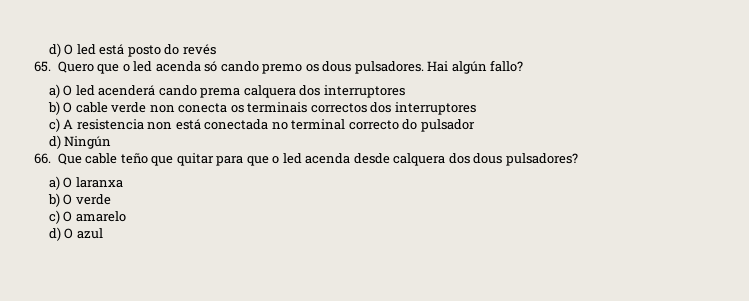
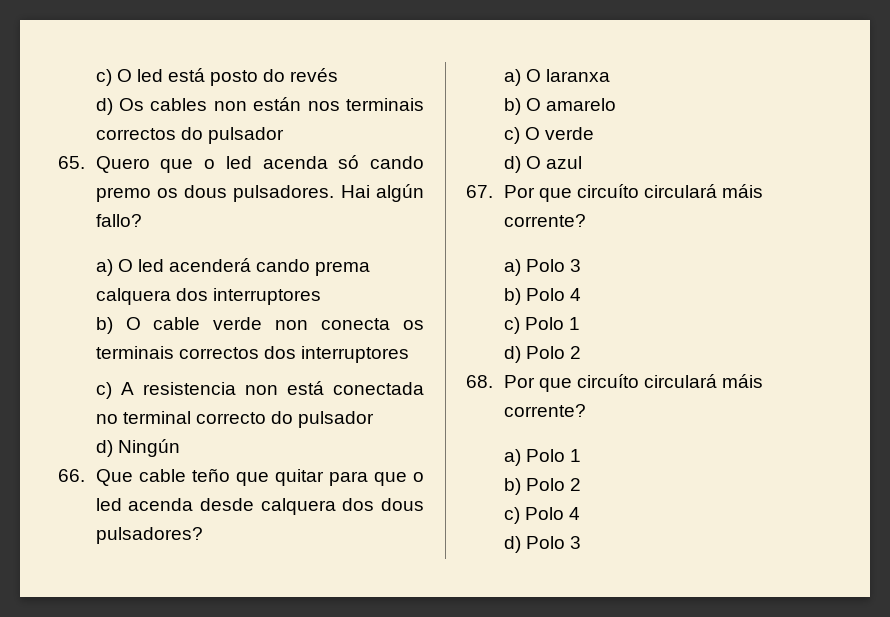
- d) O led está posto do revés
+ c) O led está posto do revés
+ d) Os cables non están nos terminais correctos do pulsador
- b) O verde
- c) O amarelo
+ b) O amarelo
+ c) O verde
+ 67. Por que circuíto circulará máis corrente?
+ a) Polo 3
+ b) Polo 4
+ c) Polo 1
+ d) Polo 2
+ 68. Por que circuíto circulará máis corrente?
+ a) Polo 1
+ b) Polo 2
+ c) Polo 4
+ d) Polo 3

